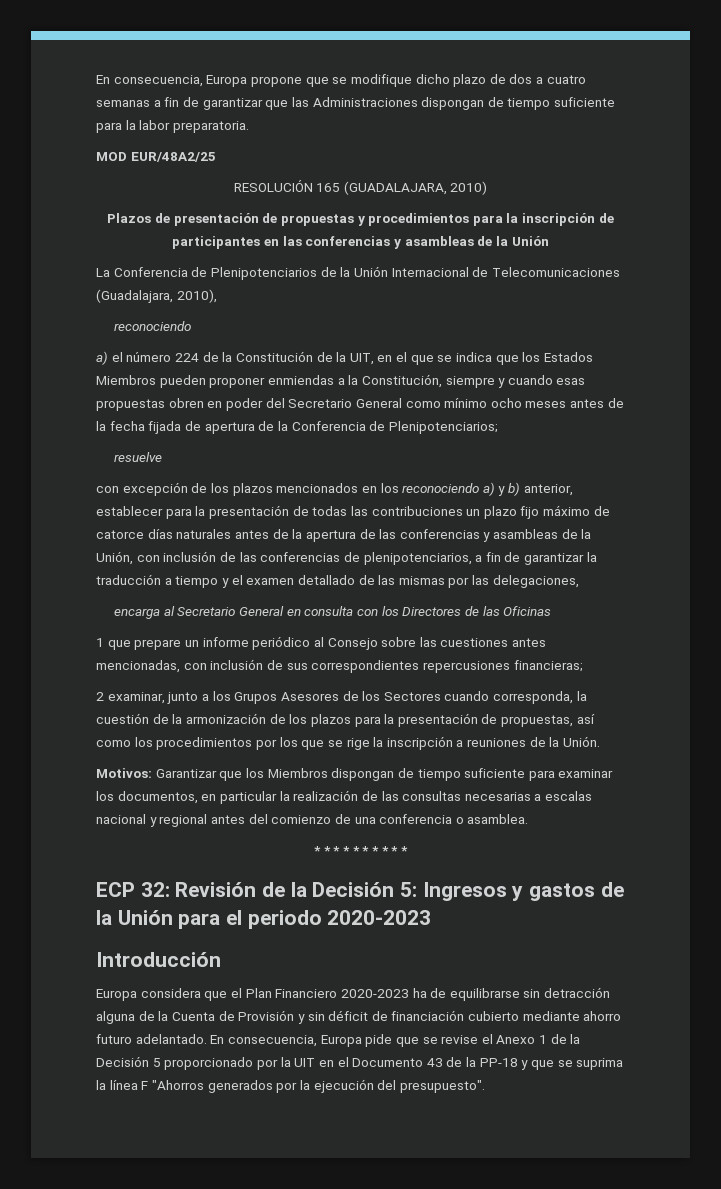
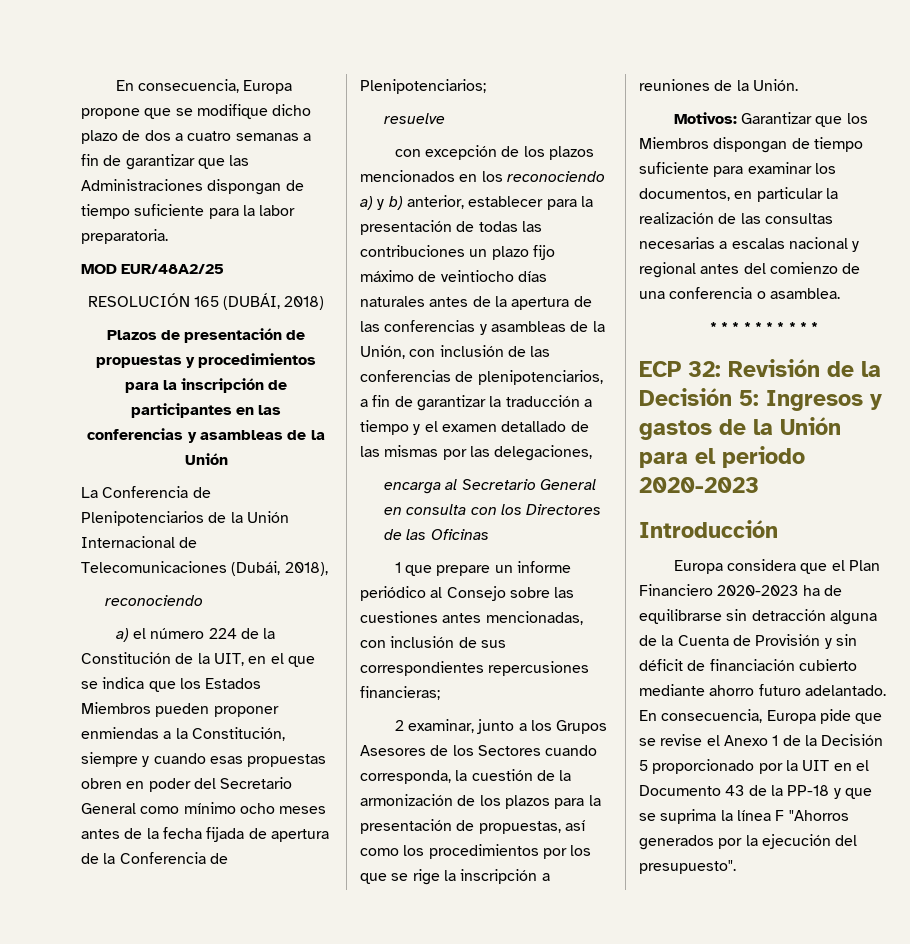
- RESOLUCIÓN 165 (GUADALAJARA, 2010)
+ RESOLUCIÓN 165 (DUBÁI, 2018)
- La Conferencia de Plenipotenciarios de la Unión Internacional de Telecomunicaciones (Guadalajara, 2010),
+ La Conferencia de Plenipotenciarios de la Unión Internacional de Telecomunicaciones (Dubái, 2018),
- con excepción de los plazos mencionados en los reconociendo a) y b) anterior, establecer para la presentación de todas las contribuciones un plazo fijo máximo de catorce días naturales antes de la apertura de las conferencias y asambleas de la Unión, con inclusión de las conferencias de plenipotenciarios, a fin de garantizar la traducción a tiempo y el examen detallado de las mismas por las delegaciones,
+ con excepción de los plazos mencionados en los reconociendo a) y b) anterior, establecer para la presentación de todas las contribuciones un plazo fijo máximo de veintiocho días naturales antes de la apertura de las conferencias y asambleas de la Unión, con inclusión de las conferencias de plenipotenciarios, a fin de garantizar la traducción a tiempo y el examen detallado de las mismas por las delegaciones,

